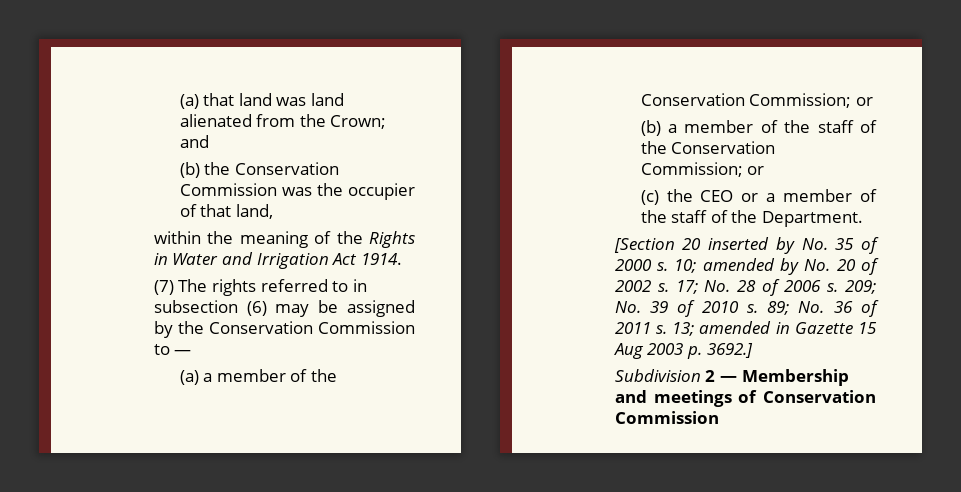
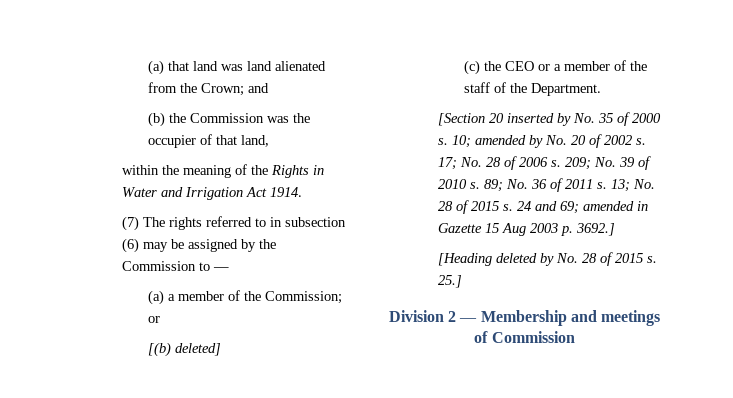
- (b) the Conservation Commission was the occupier of that land,
+ (b) the Commission was the occupier of that land,
- (7) The rights referred to in subsection (6) may be assigned by the Conservation Commission to —
+ (7) The rights referred to in subsection (6) may be assigned by the Commission to —
- (a) a member of the Conservation Commission; or
- (b) a member of the staff of the Conservation Commission; or
+ (a) a member of the Commission; or
+ [(b) deleted]
- 13; amended in Gazette 15 Aug 2003 p. 3692.]
+ 13; No. 28 of 2015 s. 24 and 69; amended in Gazette 15 Aug 2003 p. 3692.]
- Subdivision 2 — Membership and meetings of Conservation Commission
+ [Heading deleted by No. 28 of 2015 s. 25.]
+ Division 2 — Membership and meetings of Commission

